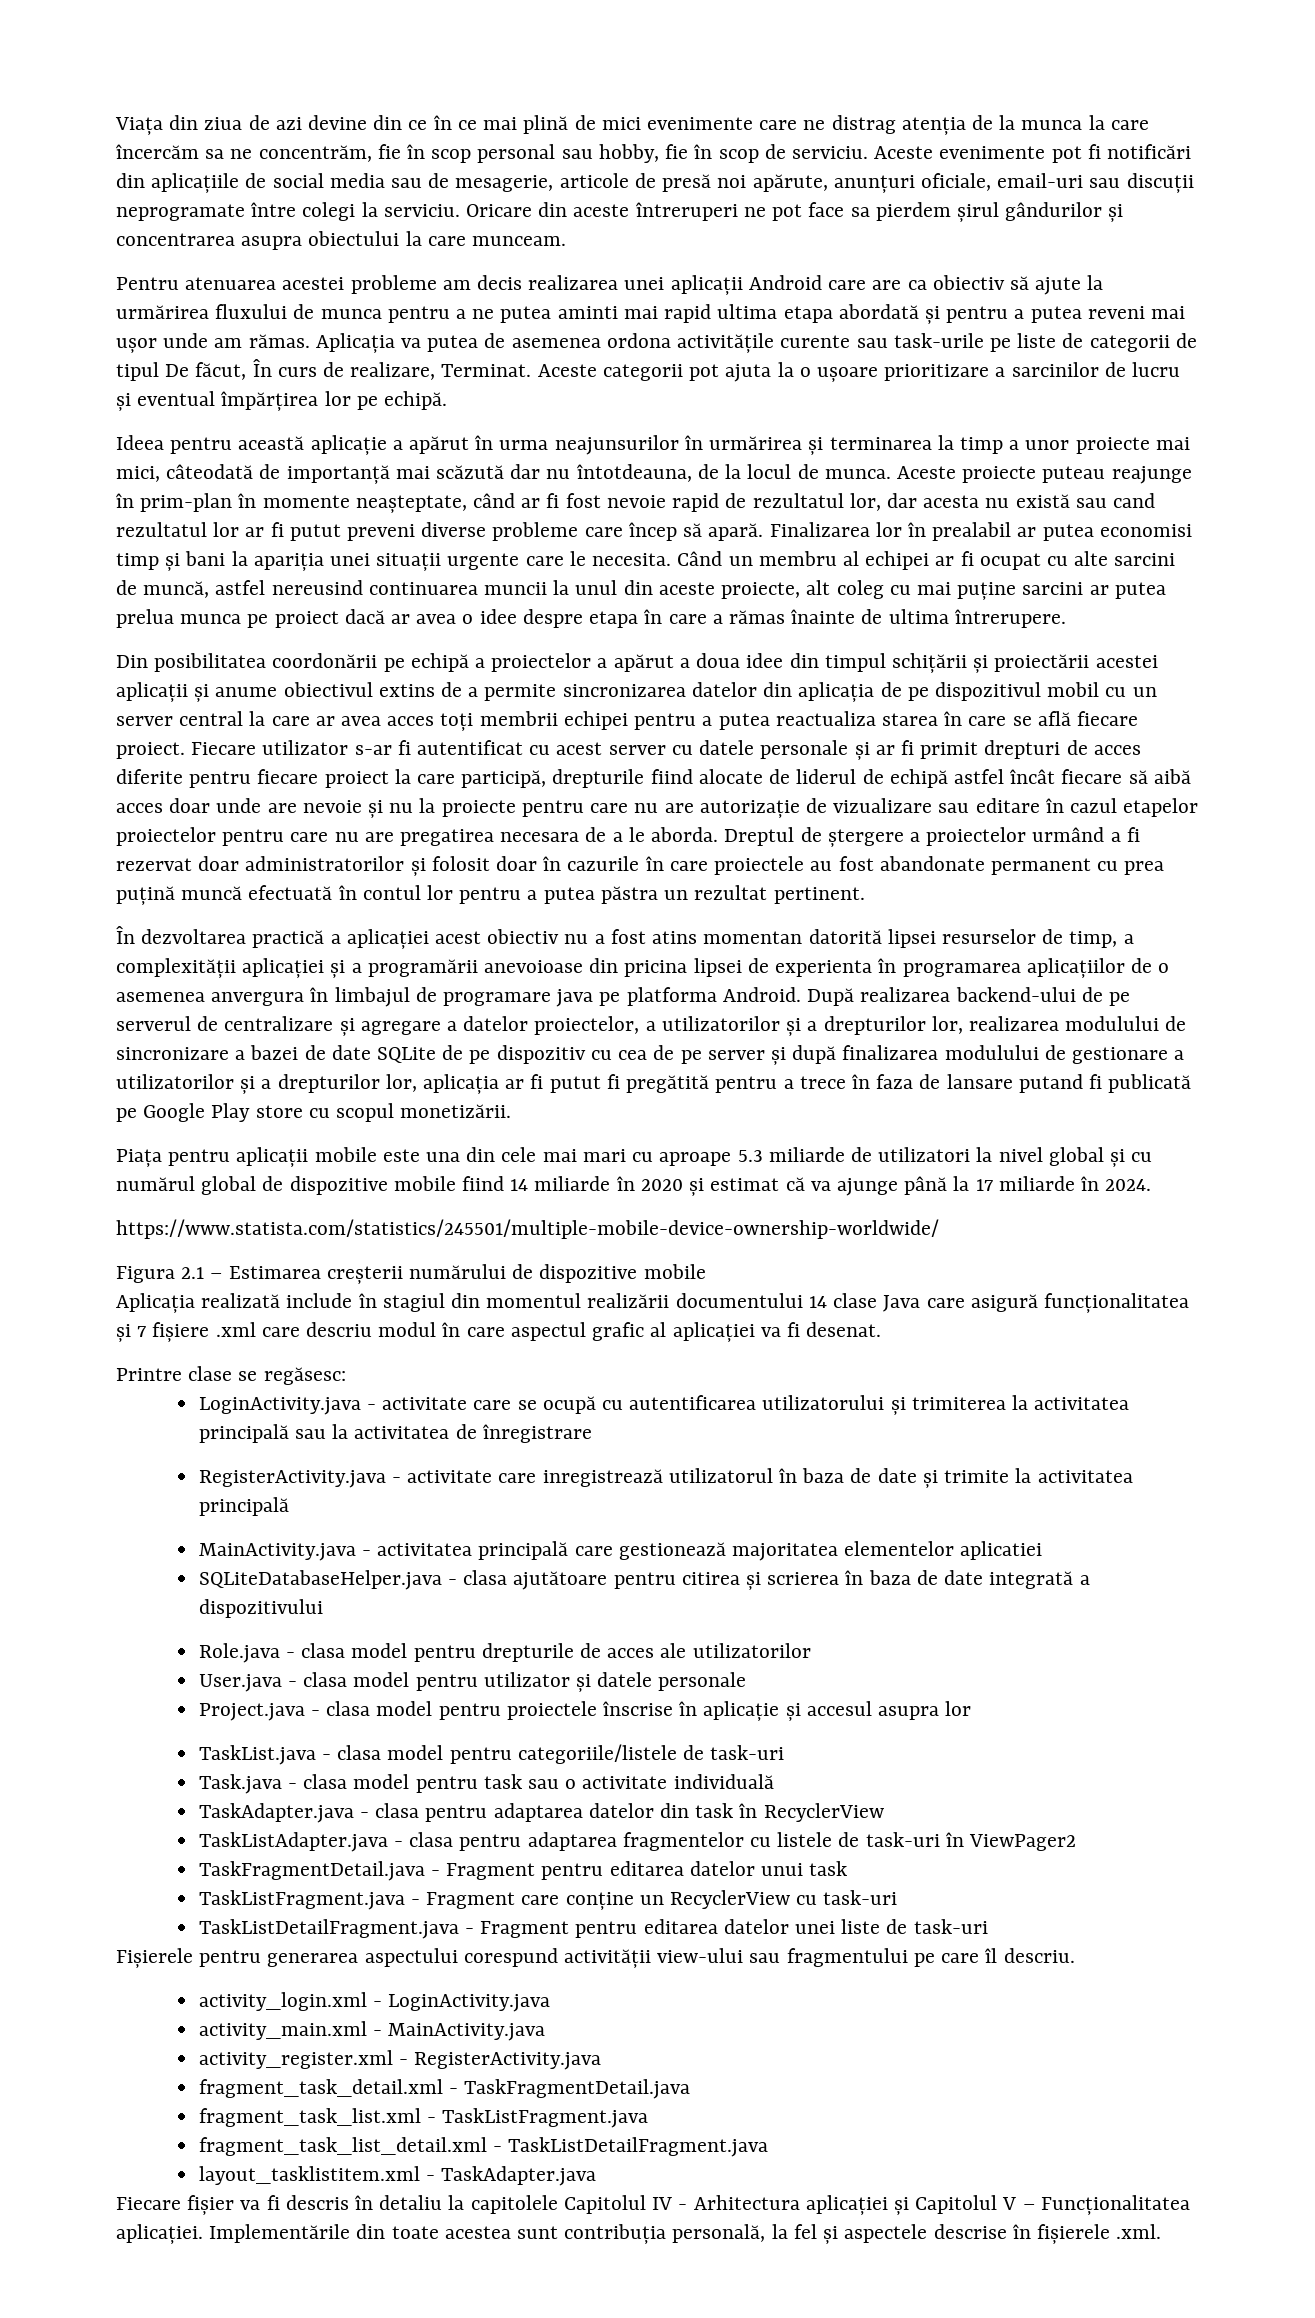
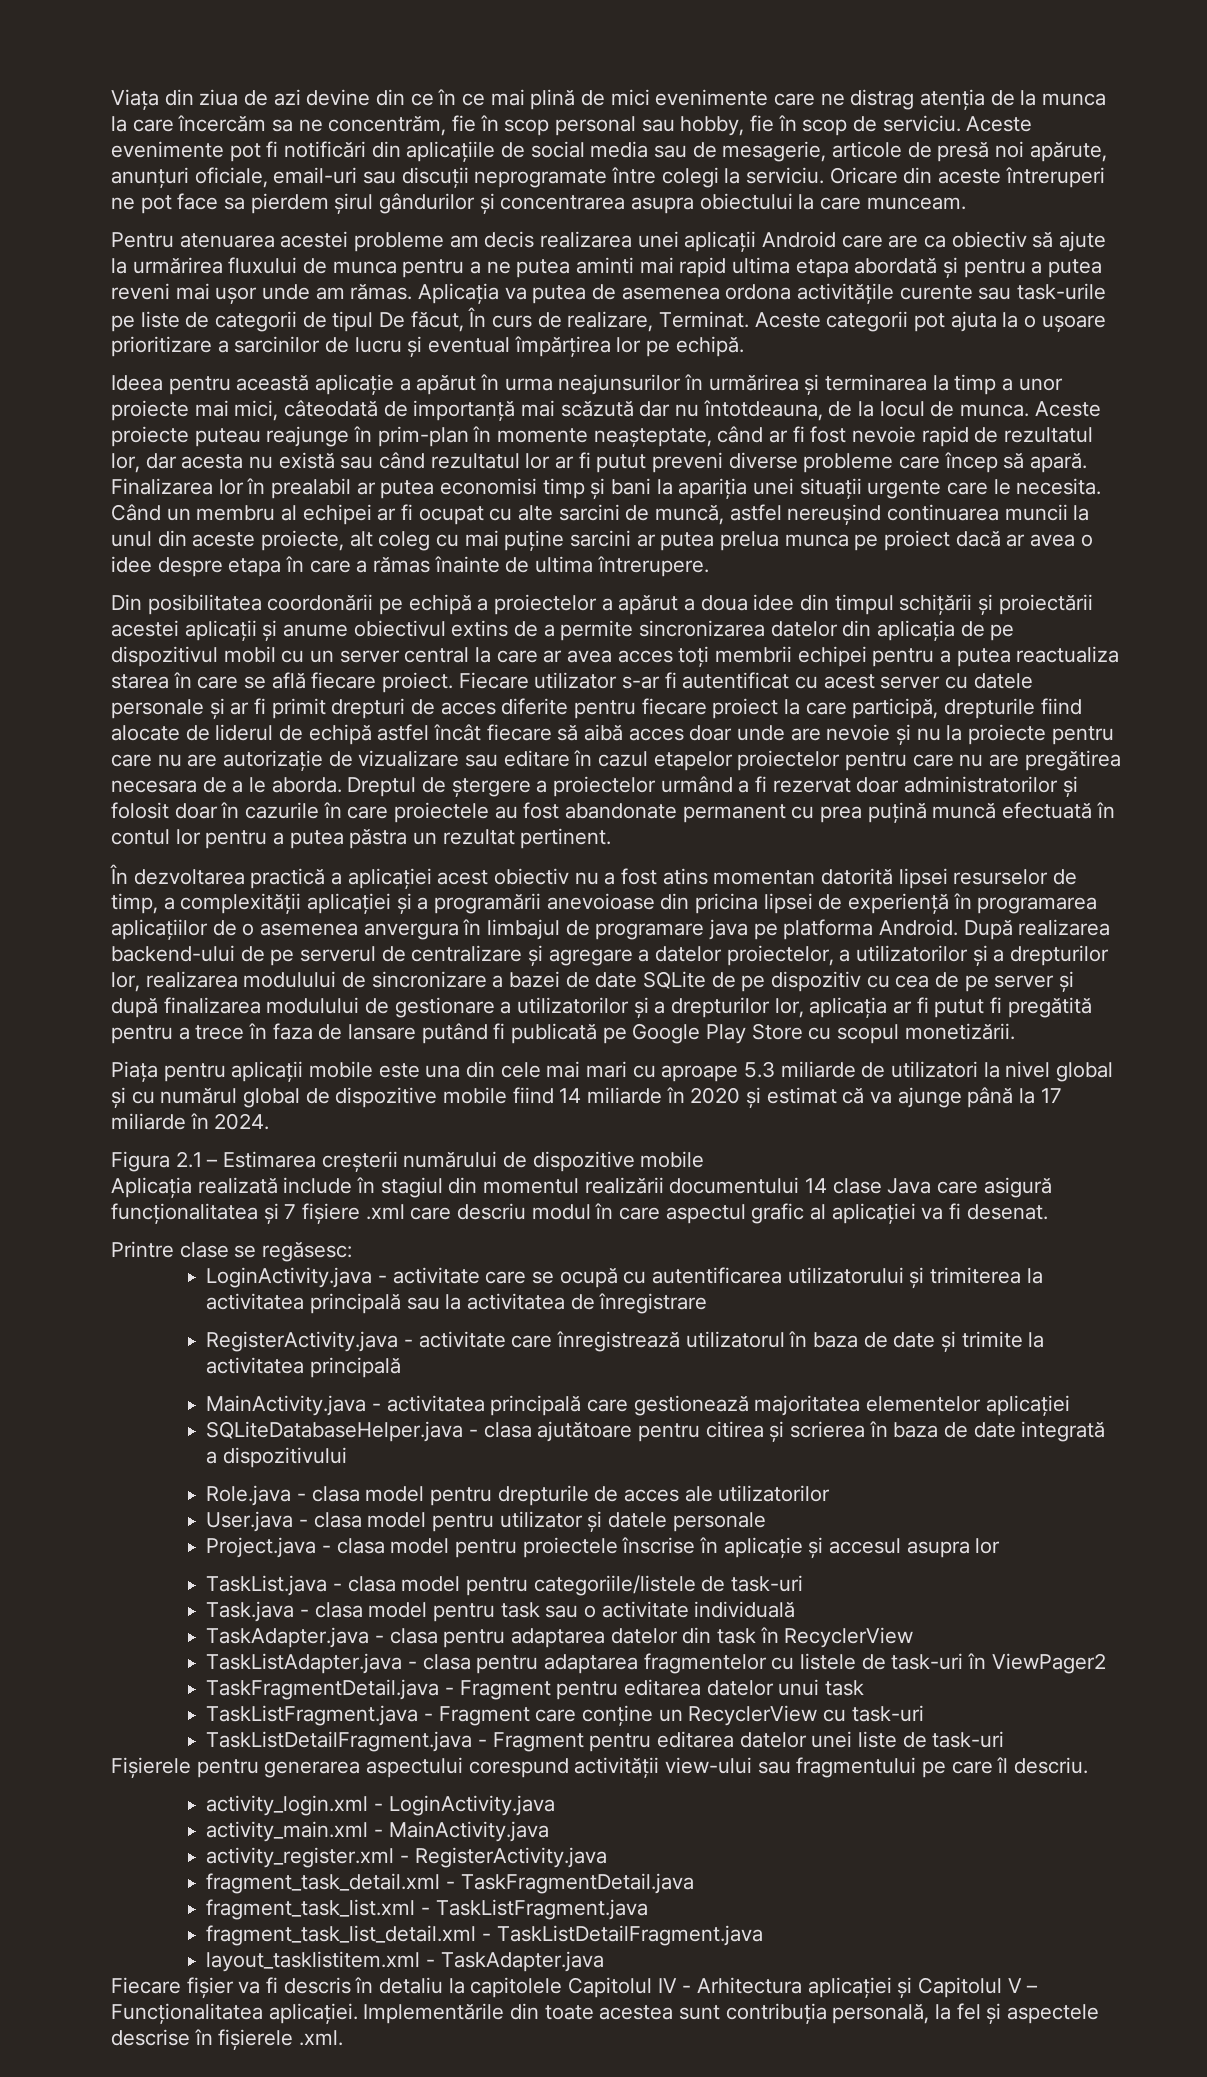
- Aceste proiecte puteau reajunge în prim-plan în momente neașteptate, când ar fi fost nevoie rapid de rezultatul lor, dar acesta nu există sau cand rezultatul lor ar fi putut preveni diverse probleme care încep să apară.
+ Aceste proiecte puteau reajunge în prim-plan în momente neașteptate, când ar fi fost nevoie rapid de rezultatul lor, dar acesta nu există sau când rezultatul lor ar fi putut preveni diverse probleme care încep să apară.
- Când un membru al echipei ar fi ocupat cu alte sarcini de muncă, astfel nereusind continuarea muncii la unul din aceste proiecte, alt coleg cu mai puține sarcini ar putea prelua munca pe proiect dacă ar avea o idee despre etapa în care a rămas înainte de ultima întrerupere.
+ Când un membru al echipei ar fi ocupat cu alte sarcini de muncă, astfel nereușind continuarea muncii la unul din aceste proiecte, alt coleg cu mai puține sarcini ar putea prelua munca pe proiect dacă ar avea o idee despre etapa în care a rămas înainte de ultima întrerupere.
- Fiecare utilizator s-ar fi autentificat cu acest server cu datele personale și ar fi primit drepturi de acces diferite pentru fiecare proiect la care participă, drepturile fiind alocate de liderul de echipă astfel încât fiecare să aibă acces doar unde are nevoie și nu la proiecte pentru care nu are autorizație de vizualizare sau editare în cazul etapelor proiectelor pentru care nu are pregatirea necesara de a le aborda.
+ Fiecare utilizator s-ar fi autentificat cu acest server cu datele personale și ar fi primit drepturi de acces diferite pentru fiecare proiect la care participă, drepturile fiind alocate de liderul de echipă astfel încât fiecare să aibă acces doar unde are nevoie și nu la proiecte pentru care nu are autorizație de vizualizare sau editare în cazul etapelor proiectelor pentru care nu are pregătirea necesara de a le aborda.
- În dezvoltarea practică a aplicației acest obiectiv nu a fost atins momentan datorită lipsei resurselor de timp, a complexității aplicației și a programării anevoioase din pricina lipsei de experienta în programarea aplicațiilor de o asemenea anvergura în limbajul de programare java pe platforma Android.
+ În dezvoltarea practică a aplicației acest obiectiv nu a fost atins momentan datorită lipsei resurselor de timp, a complexității aplicației și a programării anevoioase din pricina lipsei de experiență în programarea aplicațiilor de o asemenea anvergura în limbajul de programare java pe platforma Android.
- După realizarea backend-ului de pe serverul de centralizare și agregare a datelor proiectelor, a utilizatorilor și a drepturilor lor, realizarea modulului de sincronizare a bazei de date SQLite de pe dispozitiv cu cea de pe server și după finalizarea modulului de gestionare a utilizatorilor și a drepturilor lor, aplicația ar fi putut fi pregătită pentru a trece în faza de lansare putand fi publicată pe Google Play store cu scopul monetizării.
+ După realizarea backend-ului de pe serverul de centralizare și agregare a datelor proiectelor, a utilizatorilor și a drepturilor lor, realizarea modulului de sincronizare a bazei de date SQLite de pe dispozitiv cu cea de pe server și după finalizarea modulului de gestionare a utilizatorilor și a drepturilor lor, aplicația ar fi putut fi pregătită pentru a trece în faza de lansare putând fi publicată pe Google Play Store cu scopul monetizării.
- https://www.statista.com/statistics/245501/multiple-mobile-device-ownership-worldwide/
- RegisterActivity.java - activitate care inregistrează utilizatorul în baza de date și trimite la activitatea principală
+ RegisterActivity.java - activitate care înregistrează utilizatorul în baza de date și trimite la activitatea principală
- MainActivity.java - activitatea principală care gestionează majoritatea elementelor aplicatiei
+ MainActivity.java - activitatea principală care gestionează majoritatea elementelor aplicației

